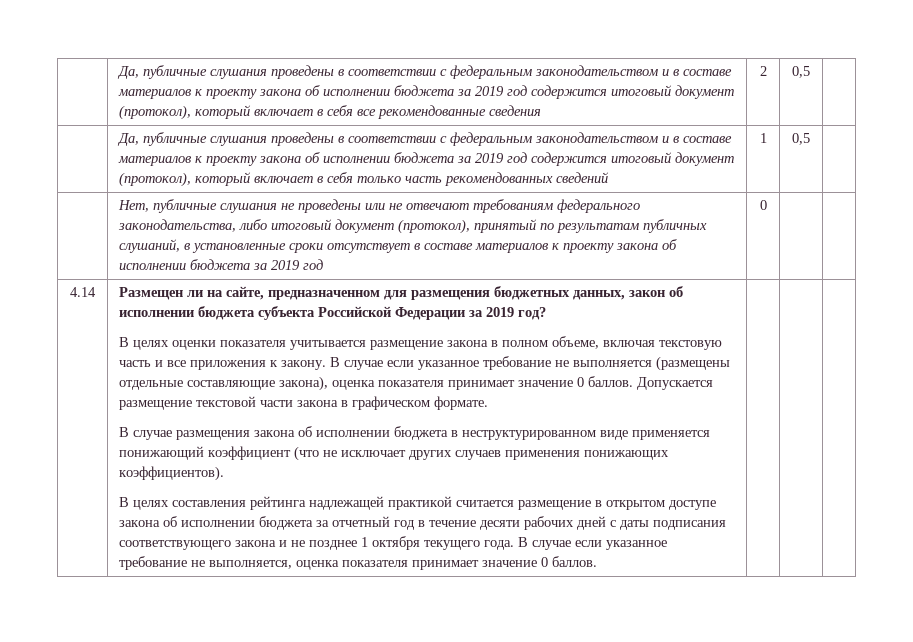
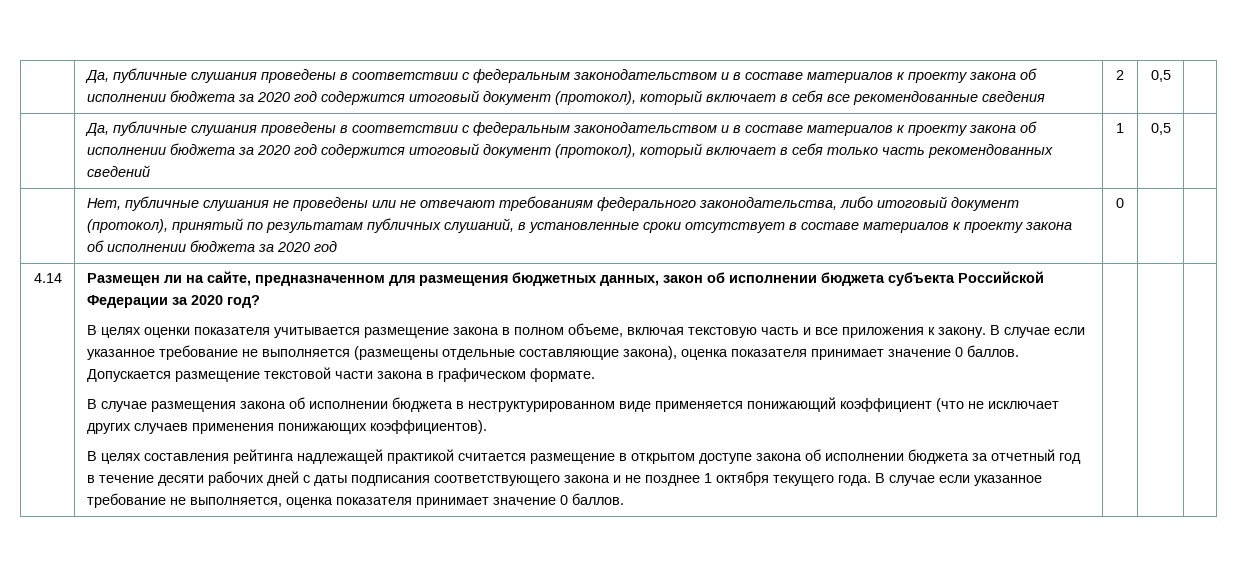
- | Да, публичные слушания проведены в соответствии с федеральным законодательством и в составе материалов к проекту закона об исполнении бюджета за 2019 год содержится итоговый документ (протокол), который включает в себя все рекомендованные сведения | 2 | 0,5 |
+ | Да, публичные слушания проведены в соответствии с федеральным законодательством и в составе материалов к проекту закона об исполнении бюджета за 2020 год содержится итоговый документ (протокол), который включает в себя все рекомендованные сведения | 2 | 0,5 |
- | Да, публичные слушания проведены в соответствии с федеральным законодательством и в составе материалов к проекту закона об исполнении бюджета за 2019 год содержится итоговый документ (протокол), который включает в себя только часть рекомендованных сведений | 1 | 0,5 |
+ | Да, публичные слушания проведены в соответствии с федеральным законодательством и в составе материалов к проекту закона об исполнении бюджета за 2020 год содержится итоговый документ (протокол), который включает в себя только часть рекомендованных сведений | 1 | 0,5 |
- | Нет, публичные слушания не проведены или не отвечают требованиям федерального законодательства, либо итоговый документ (протокол), принятый по результатам публичных слушаний, в установленные сроки отсутствует в составе материалов к проекту закона об исполнении бюджета за 2019 год | 0 | |
+ | Нет, публичные слушания не проведены или не отвечают требованиям федерального законодательства, либо итоговый документ (протокол), принятый по результатам публичных слушаний, в установленные сроки отсутствует в составе материалов к проекту закона об исполнении бюджета за 2020 год | 0 | |
- Размещен ли на сайте, предназначенном для размещения бюджетных данных, закон об исполнении бюджета субъекта Российской Федерации за 2019 год?
+ Размещен ли на сайте, предназначенном для размещения бюджетных данных, закон об исполнении бюджета субъекта Российской Федерации за 2020 год?

